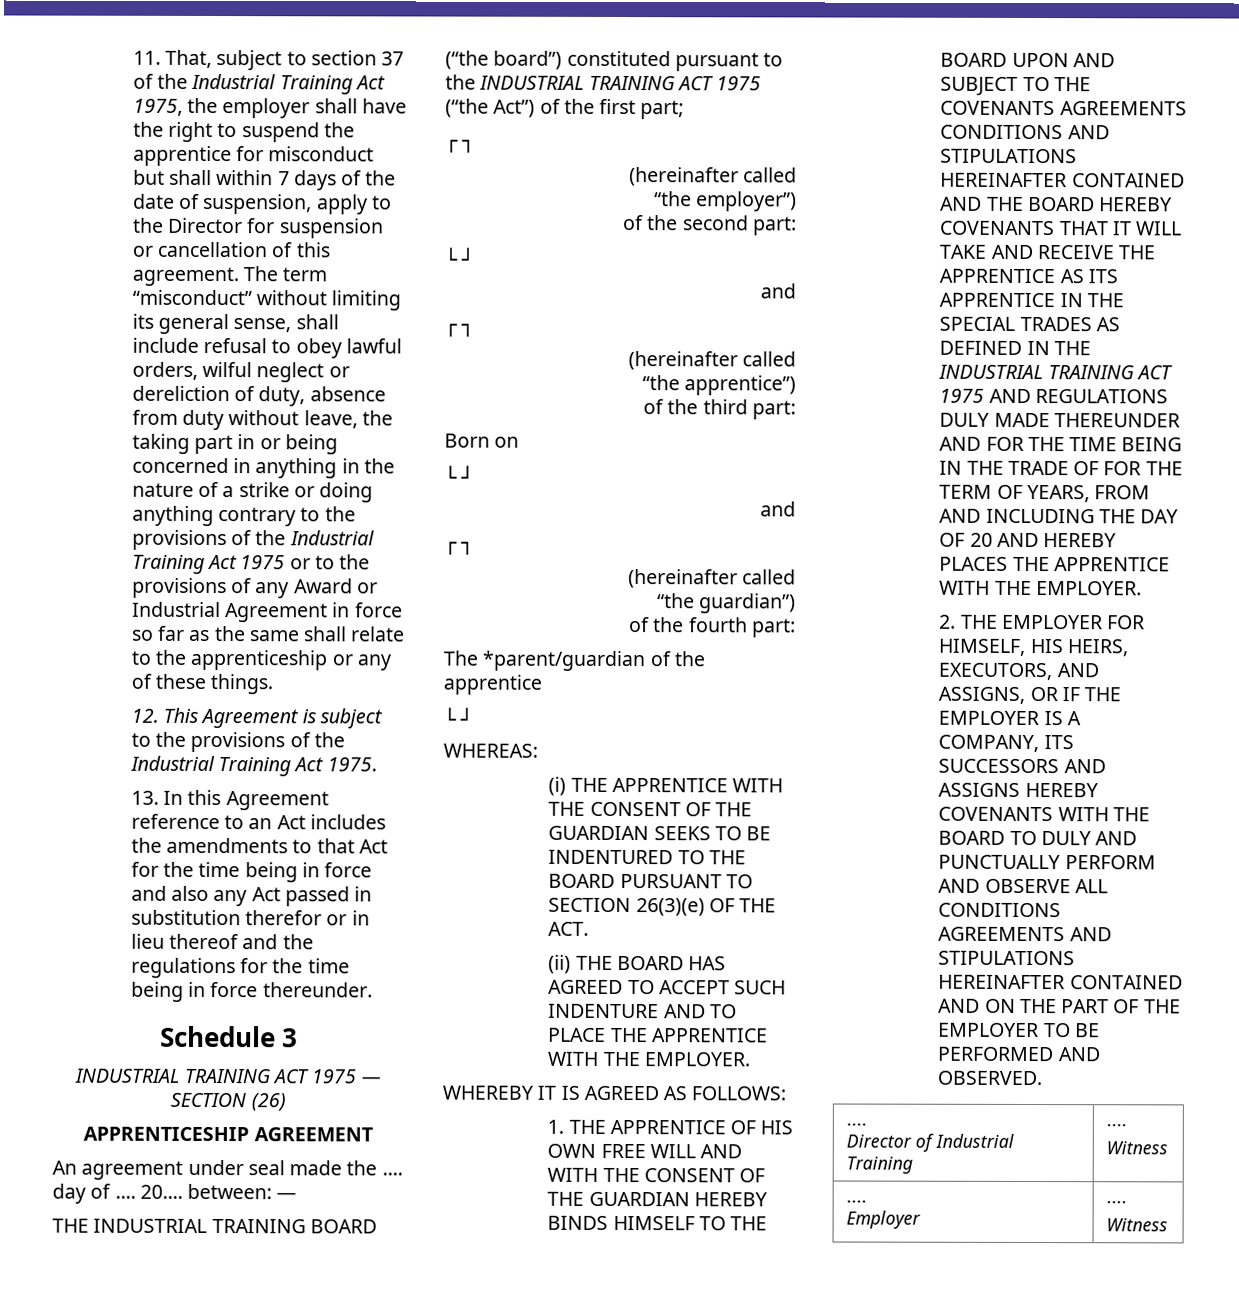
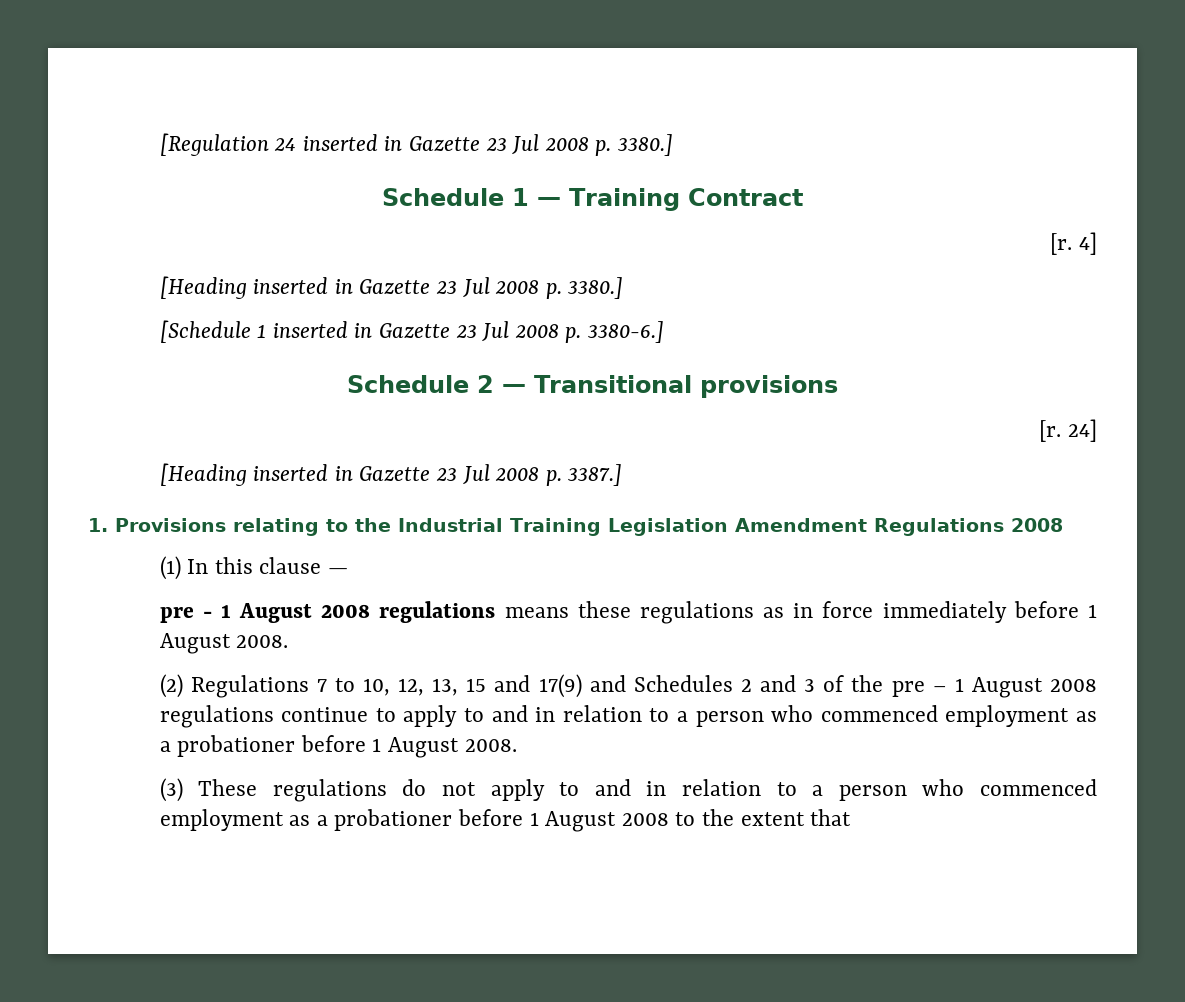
- 11. That, subject to section 37 of the Industrial Training Act 1975, the employer shall have the right to suspend the apprentice for misconduct but shall within 7 days of the date of suspension, apply to the Director for suspension or cancellation of this agreement. The term “misconduct” without limiting its general sense, shall include refusal to obey lawful orders, wilful neglect or dereliction of duty, absence from duty without leave, the taking part in or being concerned in anything in the nature of a strike or doing anything contrary to the provisions of the Industrial Training Act 1975 or to the provisions of any Award or Industrial Agreement in force so far as the same shall relate to the apprenticeship or any of these things.
- 12. This Agreement is subject to the provisions of the Industrial Training Act 1975.
- 13. In this Agreement reference to an Act includes the amendments to that Act for the time being in force and also any Act passed in substitution therefor or in lieu thereof and the regulations for the time being in force thereunder.
- Schedule 3
- INDUSTRIAL TRAINING ACT 1975 — SECTION (26)
- APPRENTICESHIP AGREEMENT
- An agreement under seal made the .... day of .... 20.... between: —
- THE INDUSTRIAL TRAINING BOARD (“the board”) constituted pursuant to the INDUSTRIAL TRAINING ACT 1975 (“the Act”) of the first part;
- ┌ ┐
- (hereinafter called
- “the employer”)
- of the second part:
- └ ┘
- and
- ┌ ┐
- (hereinafter called
- “the apprentice”)
- of the third part:
- Born on
- └ ┘
- and
- ┌ ┐
- (hereinafter called
- “the guardian”)
- of the fourth part:
- The *parent/guardian of the apprentice
- └ ┘
- WHEREAS:
- (i) THE APPRENTICE WITH THE CONSENT OF THE GUARDIAN SEEKS TO BE INDENTURED TO THE BOARD PURSUANT TO SECTION 26(3)(e) OF THE ACT.
- (ii) THE BOARD HAS AGREED TO ACCEPT SUCH INDENTURE AND TO PLACE THE APPRENTICE WITH THE EMPLOYER.
- WHEREBY IT IS AGREED AS FOLLOWS:
- 1. THE APPRENTICE OF HIS OWN FREE WILL AND WITH THE CONSENT OF THE GUARDIAN HEREBY BINDS HIMSELF TO THE BOARD UPON AND SUBJECT TO THE COVENANTS AGREEMENTS CONDITIONS AND STIPULATIONS HEREINAFTER CONTAINED AND THE BOARD HEREBY COVENANTS THAT IT WILL TAKE AND RECEIVE THE APPRENTICE AS ITS APPRENTICE IN THE SPECIAL TRADES AS DEFINED IN THE INDUSTRIAL TRAINING ACT 1975 AND REGULATIONS DULY MADE THEREUNDER AND FOR THE TIME BEING IN THE TRADE OF FOR THE TERM OF YEARS, FROM AND INCLUDING THE DAY OF 20 AND HEREBY PLACES THE APPRENTICE WITH THE EMPLOYER.
- 2. THE EMPLOYER FOR HIMSELF, HIS HEIRS, EXECUTORS, AND ASSIGNS, OR IF THE EMPLOYER IS A COMPANY, ITS SUCCESSORS AND ASSIGNS HEREBY COVENANTS WITH THE BOARD TO DULY AND PUNCTUALLY PERFORM AND OBSERVE ALL CONDITIONS AGREEMENTS AND STIPULATIONS HEREINAFTER CONTAINED AND ON THE PART OF THE EMPLOYER TO BE PERFORMED AND OBSERVED.
- ....
- Director of Industrial Training | ....
- Witness
- ....
- Employer | ....
- Witness
+ [Regulation 24 inserted in Gazette 23 Jul 2008 p. 3380.]
+ Schedule 1 — Training Contract
+ [r. 4]
+ [Heading inserted in Gazette 23 Jul 2008 p. 3380.]
+ [Schedule 1 inserted in Gazette 23 Jul 2008 p. 3380-6.]
+ Schedule 2 — Transitional provisions
+ [r. 24]
+ [Heading inserted in Gazette 23 Jul 2008 p. 3387.]
+ 1. Provisions relating to the Industrial Training Legislation Amendment Regulations 2008
+ (1) In this clause —
+ pre - 1 August 2008 regulations means these regulations as in force immediately before 1 August 2008.
+ (2) Regulations 7 to 10, 12, 13, 15 and 17(9) and Schedules 2 and 3 of the pre – 1 August 2008 regulations continue to apply to and in relation to a person who commenced employment as a probationer before 1 August 2008.
+ (3) These regulations do not apply to and in relation to a person who commenced employment as a probationer before 1 August 2008 to the extent that

